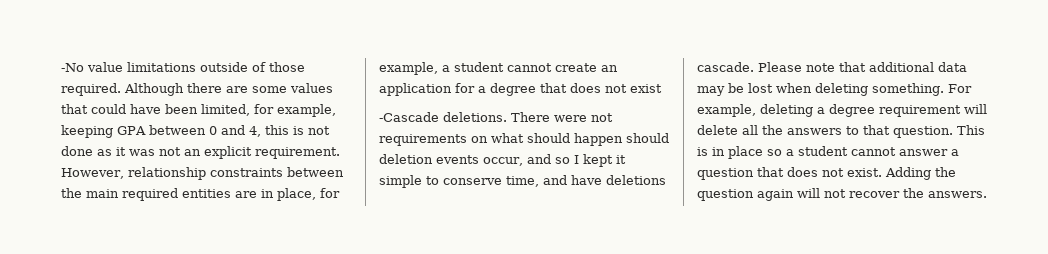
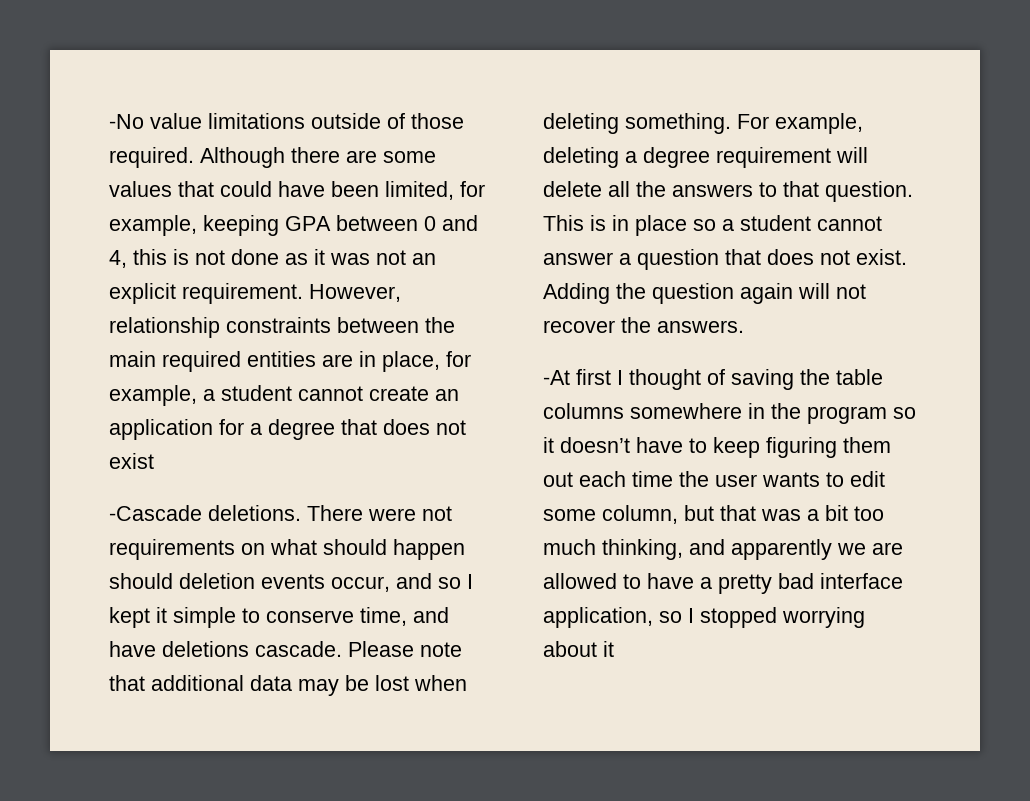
+ -At first I thought of saving the table columns somewhere in the program so it doesn’t have to keep figuring them out each time the user wants to edit some column, but that was a bit too much thinking, and apparently we are allowed to have a pretty bad interface application, so I stopped worrying about it

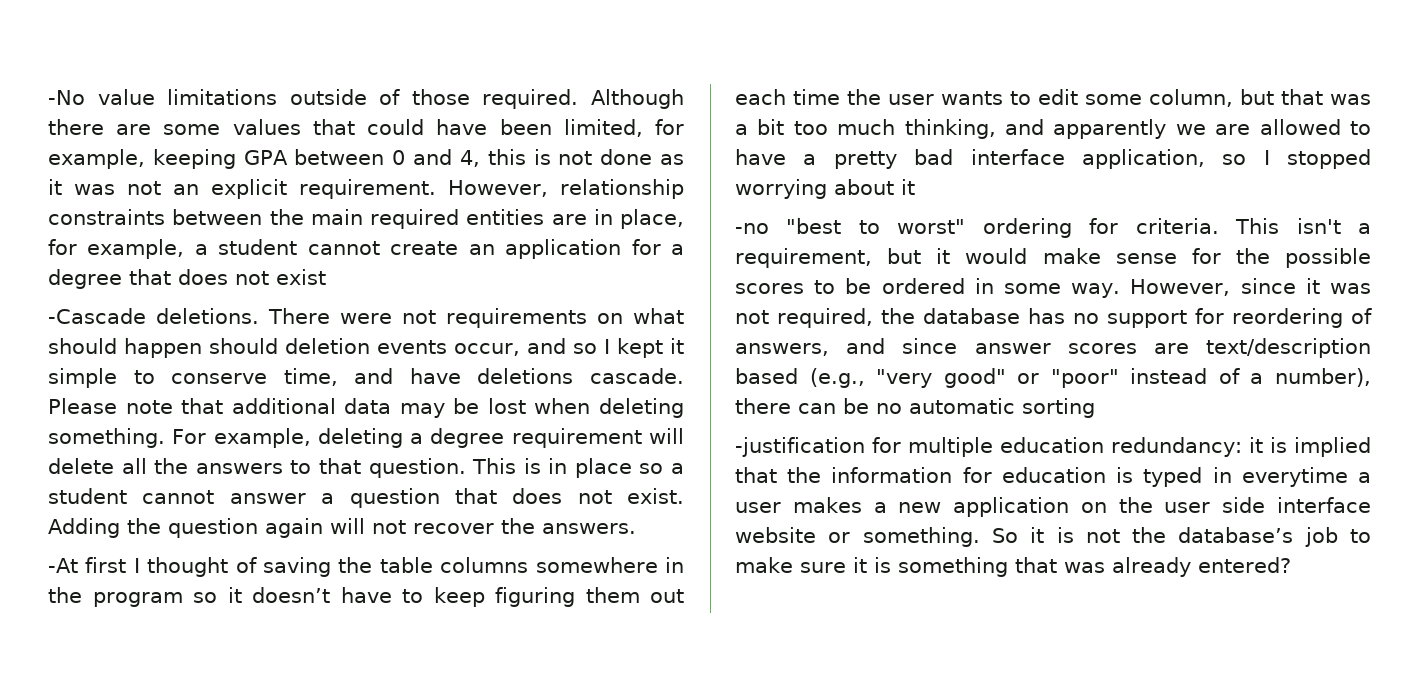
+ -no "best to worst" ordering for criteria. This isn't a requirement, but it would make sense for the possible scores to be ordered in some way. However, since it was not required, the database has no support for reordering of answers, and since answer scores are text/description based (e.g., "very good" or "poor" instead of a number), there can be no automatic sorting
+ -justification for multiple education redundancy: it is implied that the information for education is typed in everytime a user makes a new application on the user side interface website or something. So it is not the database’s job to make sure it is something that was already entered?

